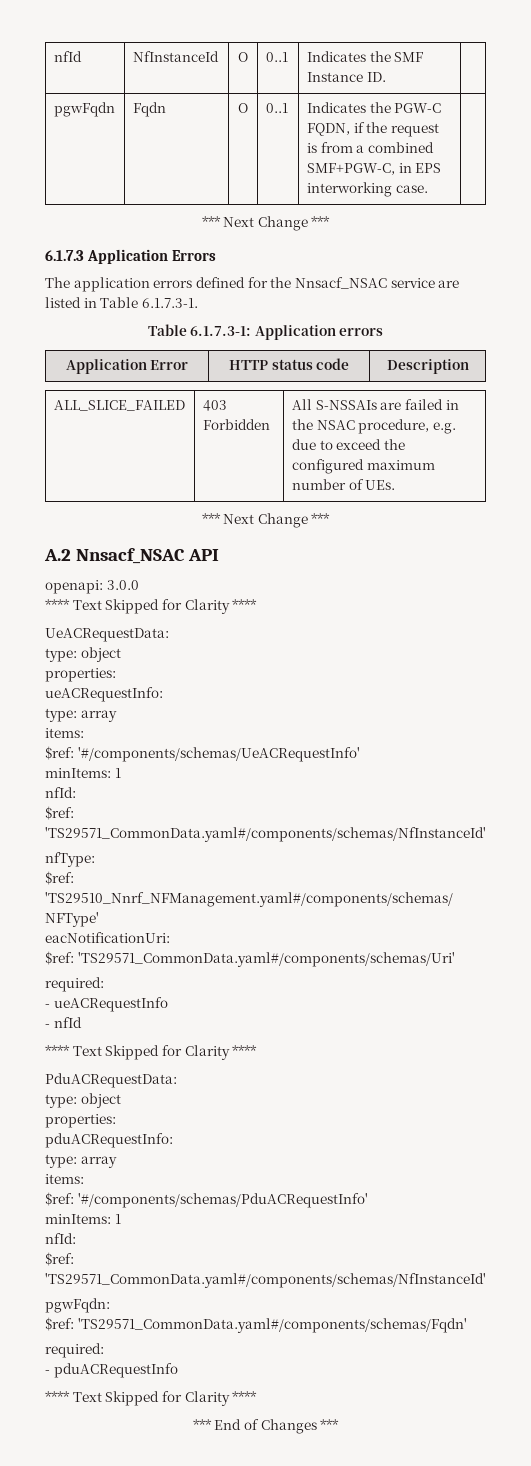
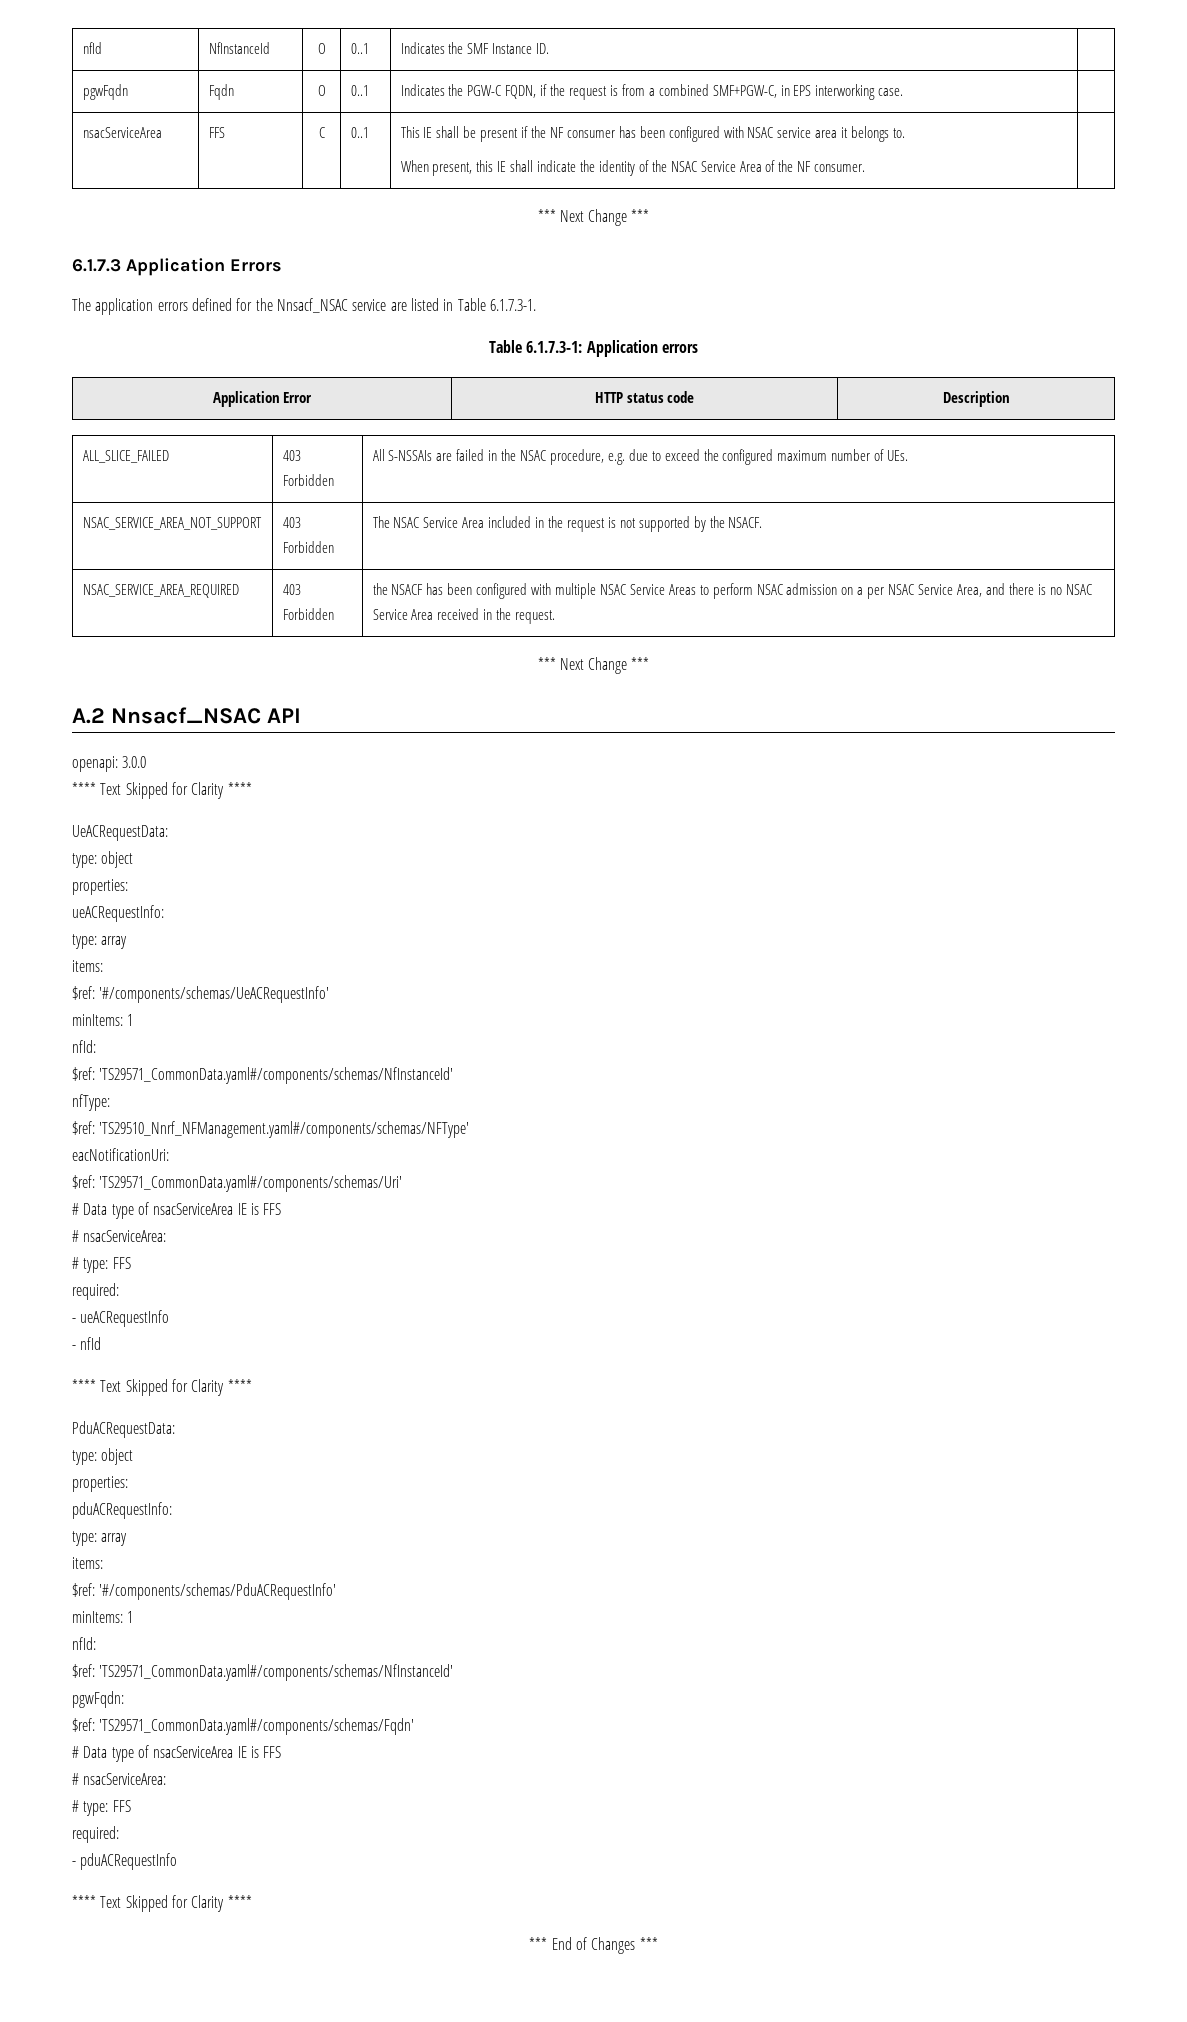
+ nsacServiceArea | FFS | C | 0..1 | This IE shall be present if the NF consumer has been configured with NSAC service area it belongs to.
+ When present, this IE shall indicate the identity of the NSAC Service Area of the NF consumer. |
+ NSAC_SERVICE_AREA_NOT_SUPPORT | 403 Forbidden | The NSAC Service Area included in the request is not supported by the NSACF.
+ NSAC_SERVICE_AREA_REQUIRED | 403 Forbidden | the NSACF has been configured with multiple NSAC Service Areas to perform NSAC admission on a per NSAC Service Area, and there is no NSAC Service Area received in the request.
  $ref: 'TS29571_CommonData.yaml#/components/schemas/Uri'
+ # Data type of nsacServiceArea IE is FFS
+ # nsacServiceArea:
+ # type: FFS
  $ref: 'TS29571_CommonData.yaml#/components/schemas/Fqdn'
+ # Data type of nsacServiceArea IE is FFS
+ # nsacServiceArea:
+ # type: FFS

